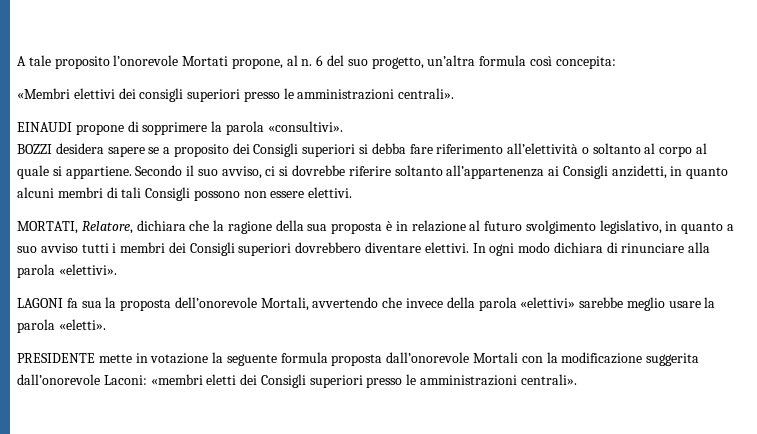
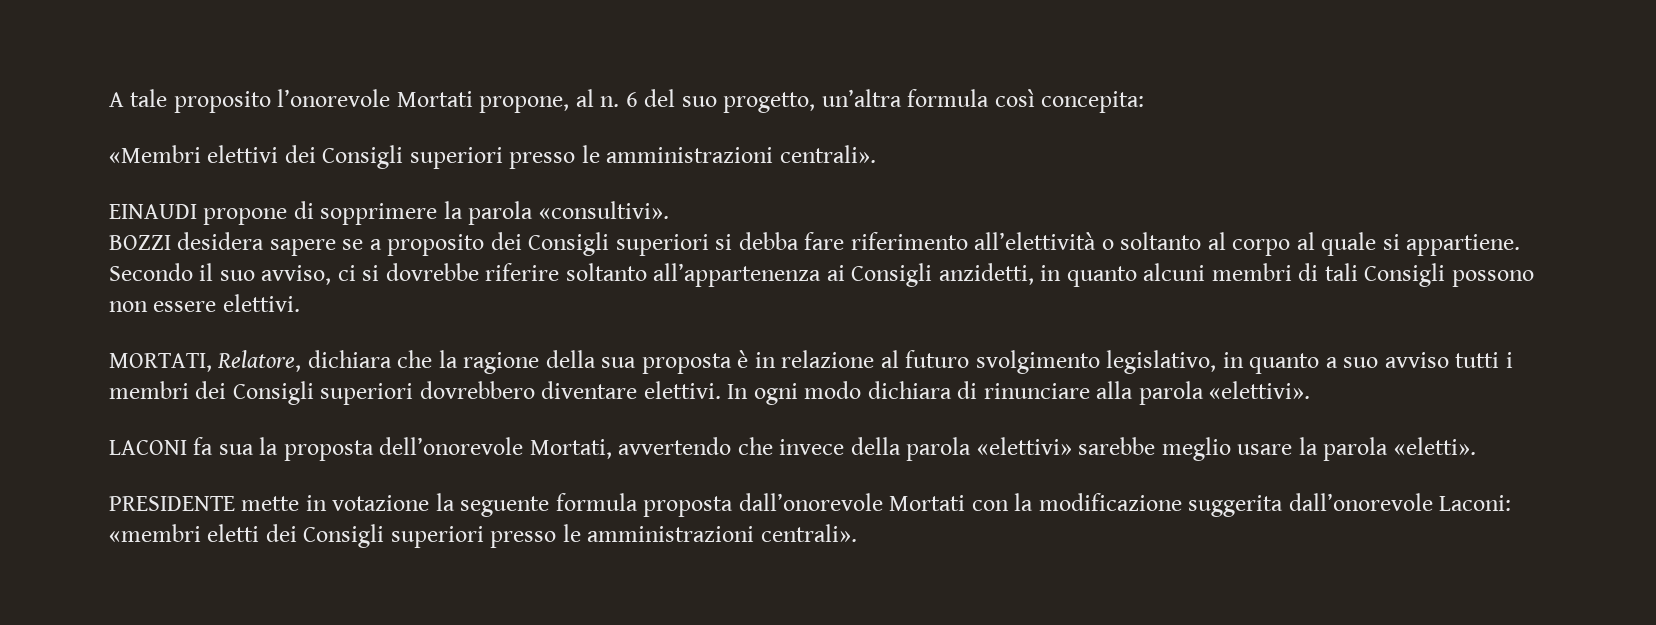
- «Membri elettivi dei consigli superiori presso le amministrazioni centrali».
+ «Membri elettivi dei Consigli superiori presso le amministrazioni centrali».
- LAGONI fa sua la proposta dell’onorevole Mortali, avvertendo che invece della parola «elettivi» sarebbe meglio usare la parola «eletti».
+ LACONI fa sua la proposta dell’onorevole Mortati, avvertendo che invece della parola «elettivi» sarebbe meglio usare la parola «eletti».
- PRESIDENTE mette in votazione la seguente formula proposta dall’onorevole Mortali con la modificazione suggerita dall’onorevole Laconi: «membri eletti dei Consigli superiori presso le amministrazioni centrali».
+ PRESIDENTE mette in votazione la seguente formula proposta dall’onorevole Mortati con la modificazione suggerita dall’onorevole Laconi: «membri eletti dei Consigli superiori presso le amministrazioni centrali».

